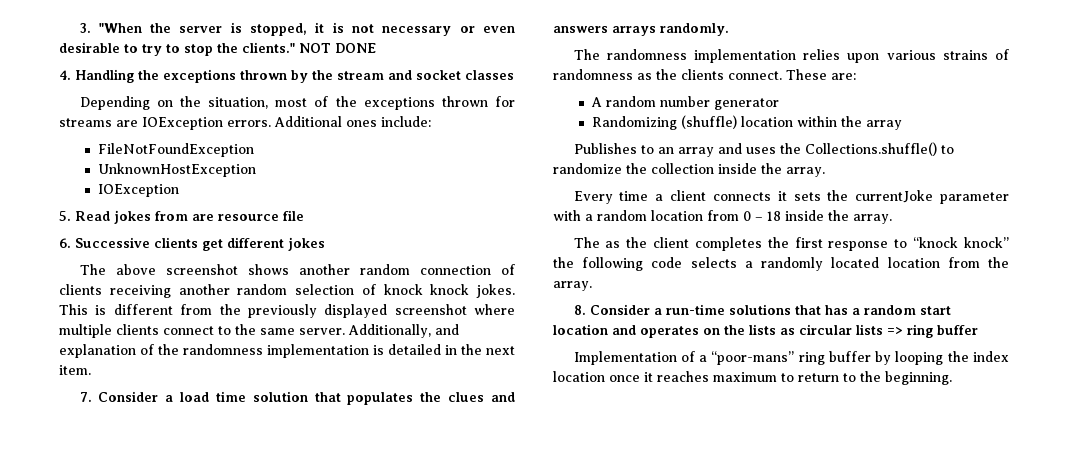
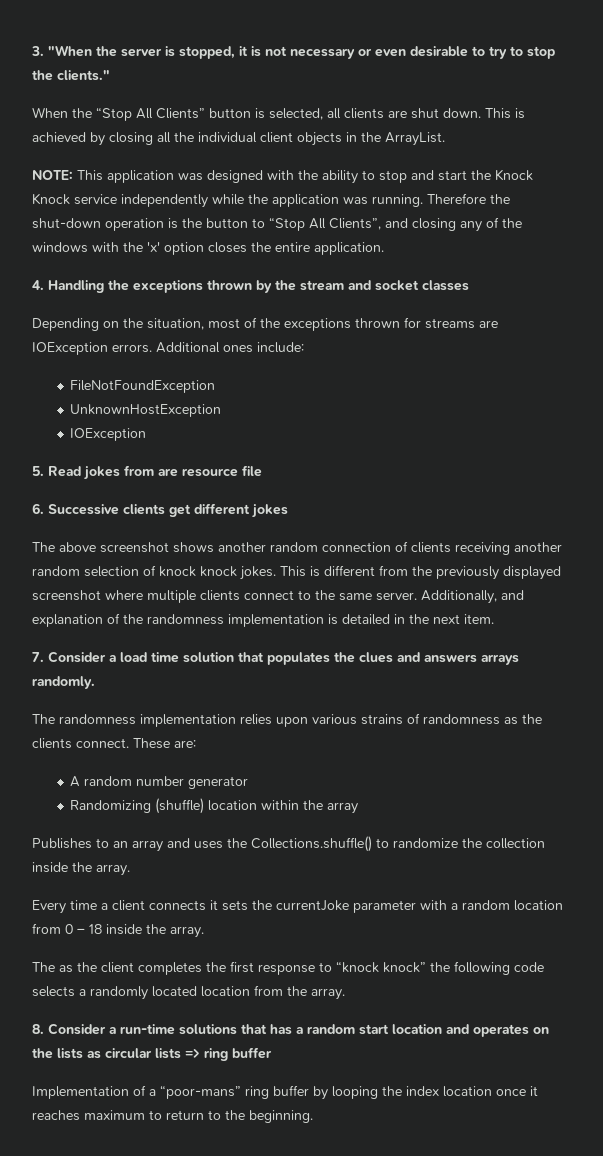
- 3. "When the server is stopped, it is not necessary or even desirable to try to stop the clients." NOT DONE
+ 3. "When the server is stopped, it is not necessary or even desirable to try to stop the clients."
+ When the “Stop All Clients” button is selected, all clients are shut down. This is achieved by closing all the individual client objects in the ArrayList.
+ NOTE: This application was designed with the ability to stop and start the Knock Knock service independently while the application was running. Therefore the shut-down operation is the button to “Stop All Clients”, and closing any of the windows with the 'x' option closes the entire application.

